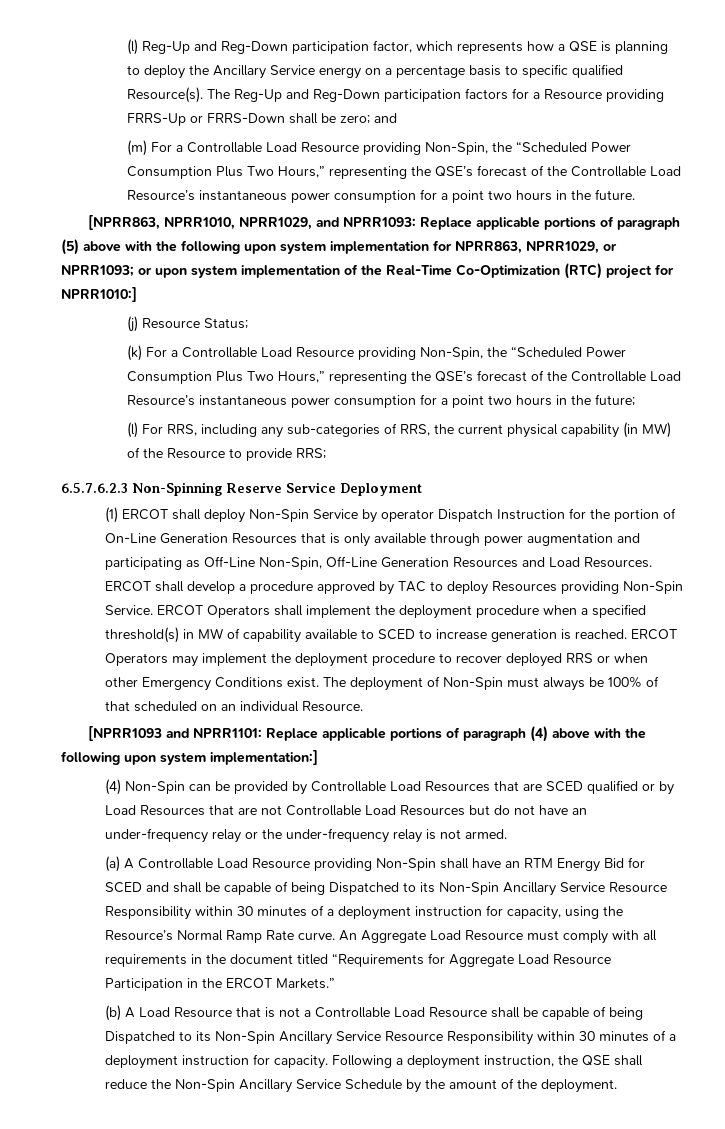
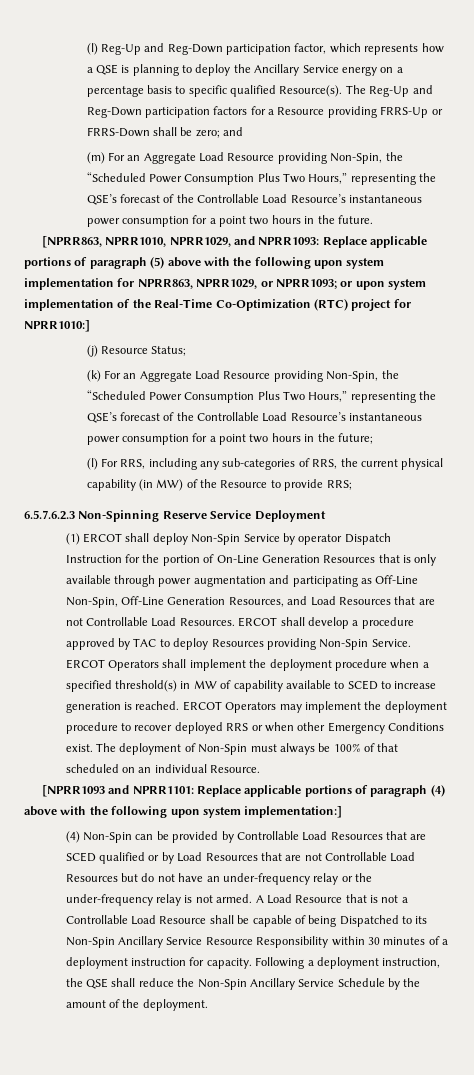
- (m) For a Controllable Load Resource providing Non-Spin, the “Scheduled Power Consumption Plus Two Hours,” representing the QSE’s forecast of the Controllable Load Resource’s instantaneous power consumption for a point two hours in the future.
+ (m) For an Aggregate Load Resource providing Non-Spin, the “Scheduled Power Consumption Plus Two Hours,” representing the QSE’s forecast of the Controllable Load Resource’s instantaneous power consumption for a point two hours in the future.
- (k) For a Controllable Load Resource providing Non-Spin, the “Scheduled Power Consumption Plus Two Hours,” representing the QSE’s forecast of the Controllable Load Resource’s instantaneous power consumption for a point two hours in the future;
+ (k) For an Aggregate Load Resource providing Non-Spin, the “Scheduled Power Consumption Plus Two Hours,” representing the QSE’s forecast of the Controllable Load Resource’s instantaneous power consumption for a point two hours in the future;
- (1) ERCOT shall deploy Non-Spin Service by operator Dispatch Instruction for the portion of On-Line Generation Resources that is only available through power augmentation and participating as Off-Line Non-Spin, Off-Line Generation Resources and Load Resources.
+ (1) ERCOT shall deploy Non-Spin Service by operator Dispatch Instruction for the portion of On-Line Generation Resources that is only available through power augmentation and participating as Off-Line Non-Spin, Off-Line Generation Resources, and Load Resources that are not Controllable Load Resources.
- (4) Non-Spin can be provided by Controllable Load Resources that are SCED qualified or by Load Resources that are not Controllable Load Resources but do not have an under-frequency relay or the under-frequency relay is not armed.
- (a) A Controllable Load Resource providing Non-Spin shall have an RTM Energy Bid for SCED and shall be capable of being Dispatched to its Non-Spin Ancillary Service Resource Responsibility within 30 minutes of a deployment instruction for capacity, using the Resource’s Normal Ramp Rate curve. An Aggregate Load Resource must comply with all requirements in the document titled “Requirements for Aggregate Load Resource Participation in the ERCOT Markets.”
- (b) A Load Resource that is not a Controllable Load Resource shall be capable of being Dispatched to its Non-Spin Ancillary Service Resource Responsibility within 30 minutes of a deployment instruction for capacity.
+ (4) Non-Spin can be provided by Controllable Load Resources that are SCED qualified or by Load Resources that are not Controllable Load Resources but do not have an under-frequency relay or the under-frequency relay is not armed. A Load Resource that is not a Controllable Load Resource shall be capable of being Dispatched to its Non-Spin Ancillary Service Resource Responsibility within 30 minutes of a deployment instruction for capacity.

